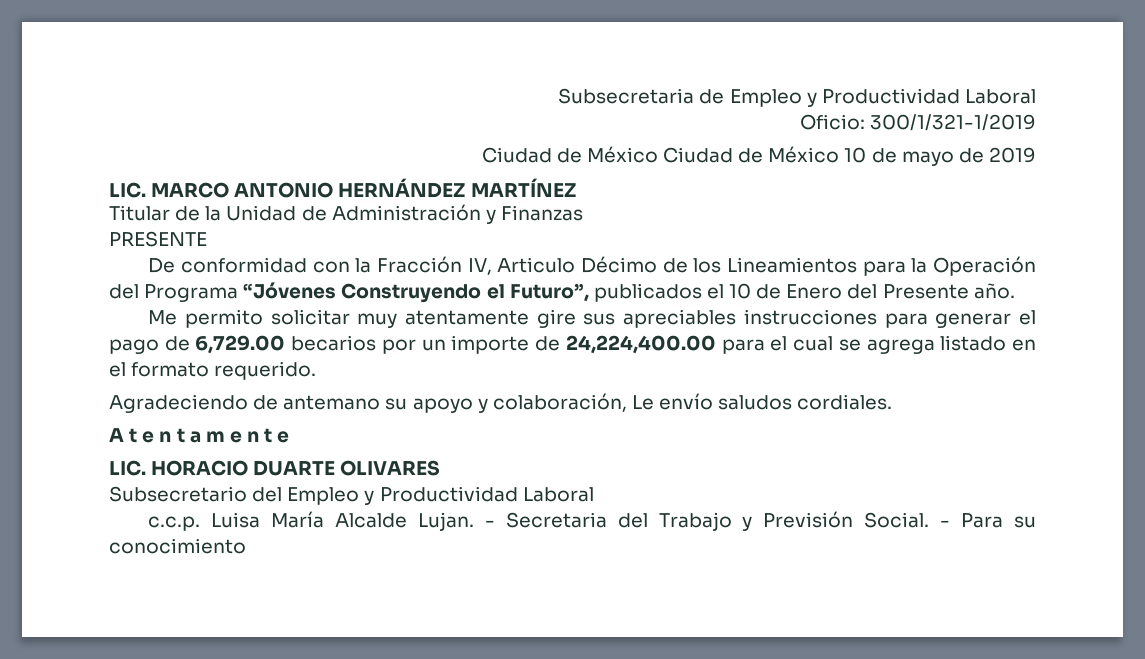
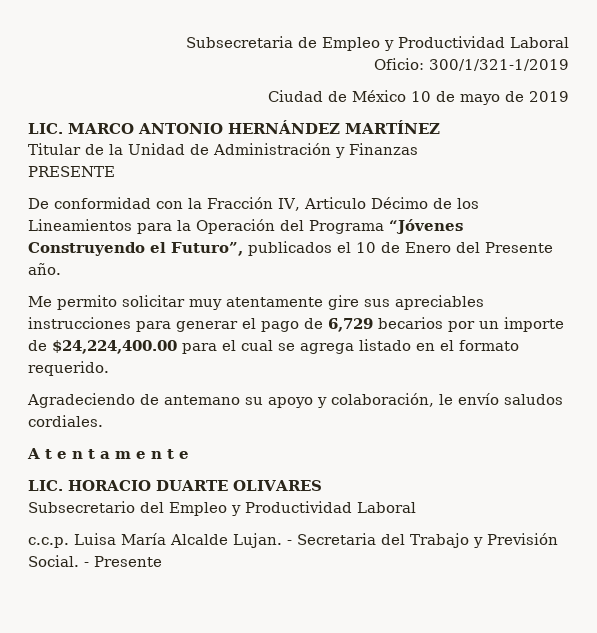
- Ciudad de México Ciudad de México 10 de mayo de 2019
+ Ciudad de México 10 de mayo de 2019
- Me permito solicitar muy atentamente gire sus apreciables instrucciones para generar el pago de 6,729.00 becarios por un importe de 24,224,400.00 para el cual se agrega listado en el formato requerido.
+ Me permito solicitar muy atentamente gire sus apreciables instrucciones para generar el pago de 6,729 becarios por un importe de $24,224,400.00 para el cual se agrega listado en el formato requerido.
- Agradeciendo de antemano su apoyo y colaboración, Le envío saludos cordiales.
+ Agradeciendo de antemano su apoyo y colaboración, le envío saludos cordiales.
- - Para su conocimiento
+ - Presente

